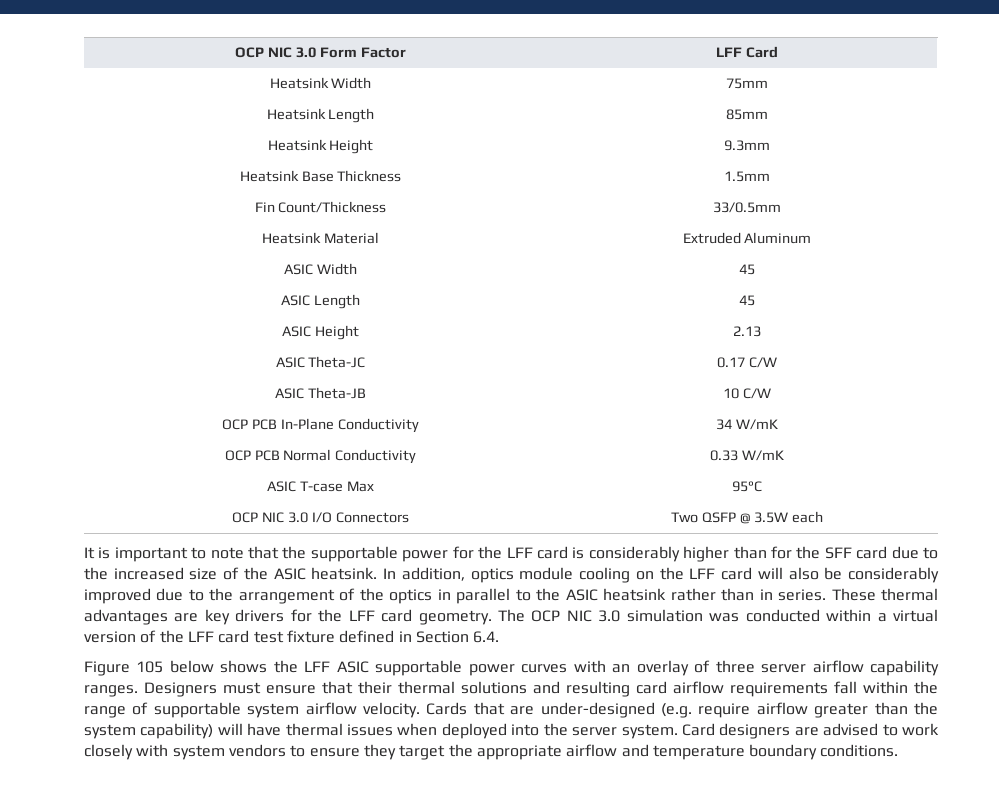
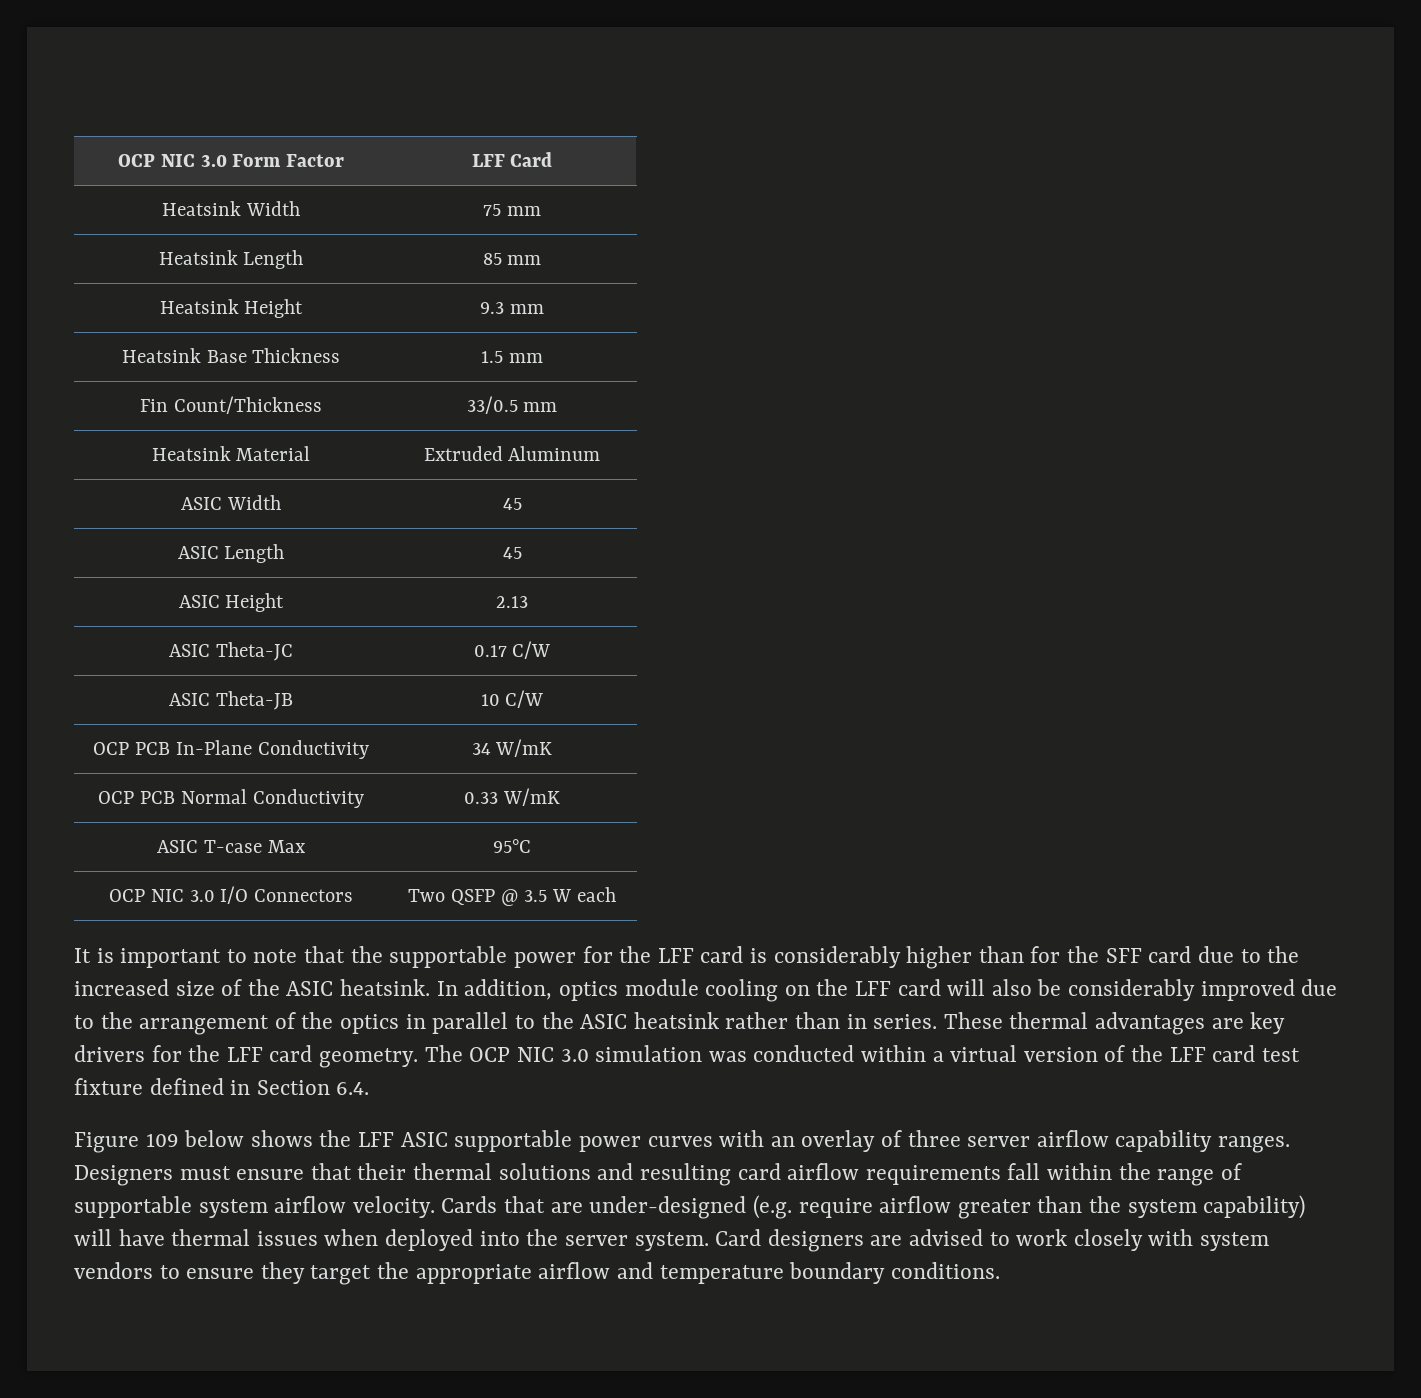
- Heatsink Width | 75mm
+ Heatsink Width | 75 mm
- Heatsink Length | 85mm
+ Heatsink Length | 85 mm
- Heatsink Height | 9.3mm
+ Heatsink Height | 9.3 mm
- Heatsink Base Thickness | 1.5mm
+ Heatsink Base Thickness | 1.5 mm
- Fin Count/Thickness | 33/0.5mm
+ Fin Count/Thickness | 33/0.5 mm
- OCP NIC 3.0 I/O Connectors | Two QSFP @ 3.5W each
+ OCP NIC 3.0 I/O Connectors | Two QSFP @ 3.5 W each
- Figure 105 below shows the LFF ASIC supportable power curves with an overlay of three server airflow capability ranges.
+ Figure 109 below shows the LFF ASIC supportable power curves with an overlay of three server airflow capability ranges.

